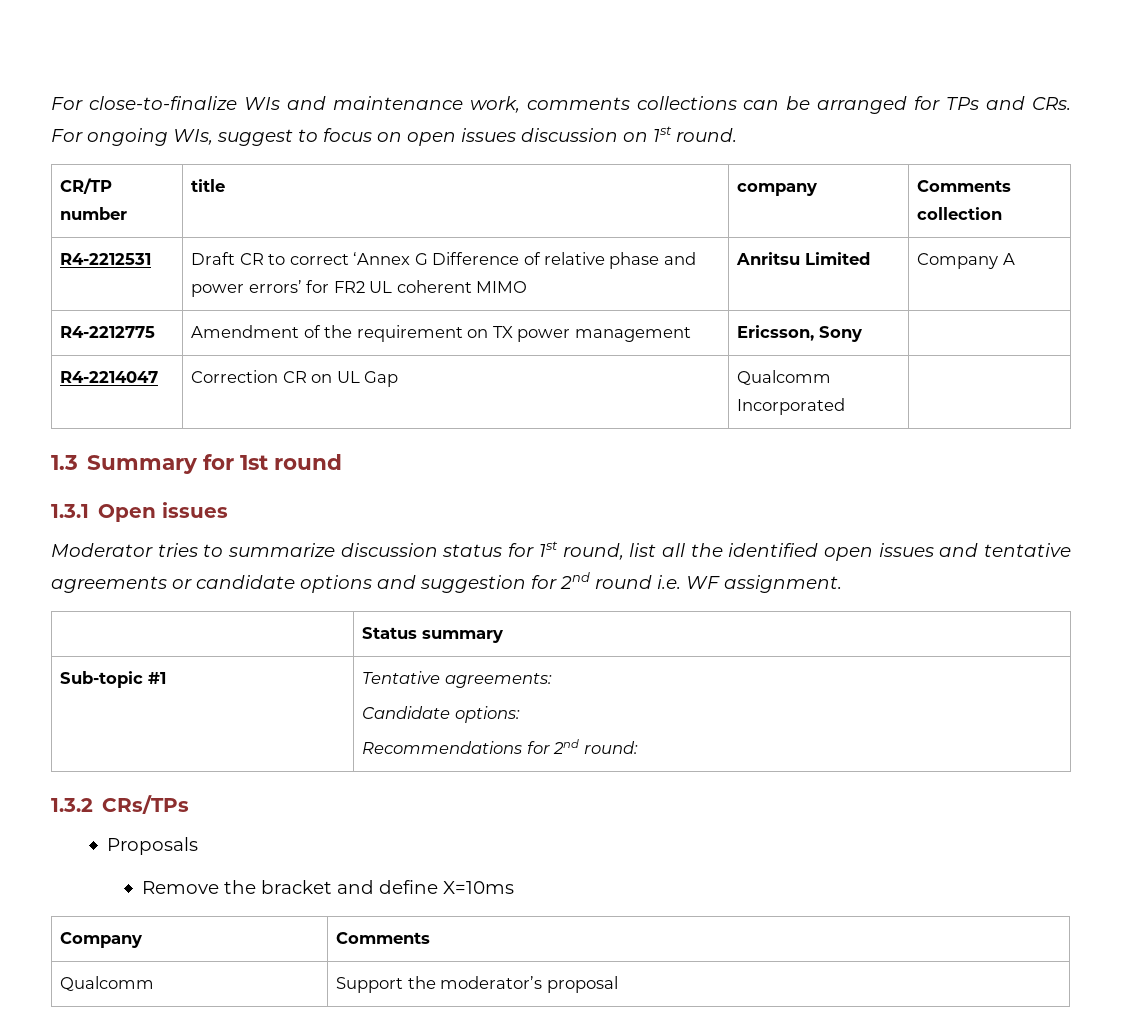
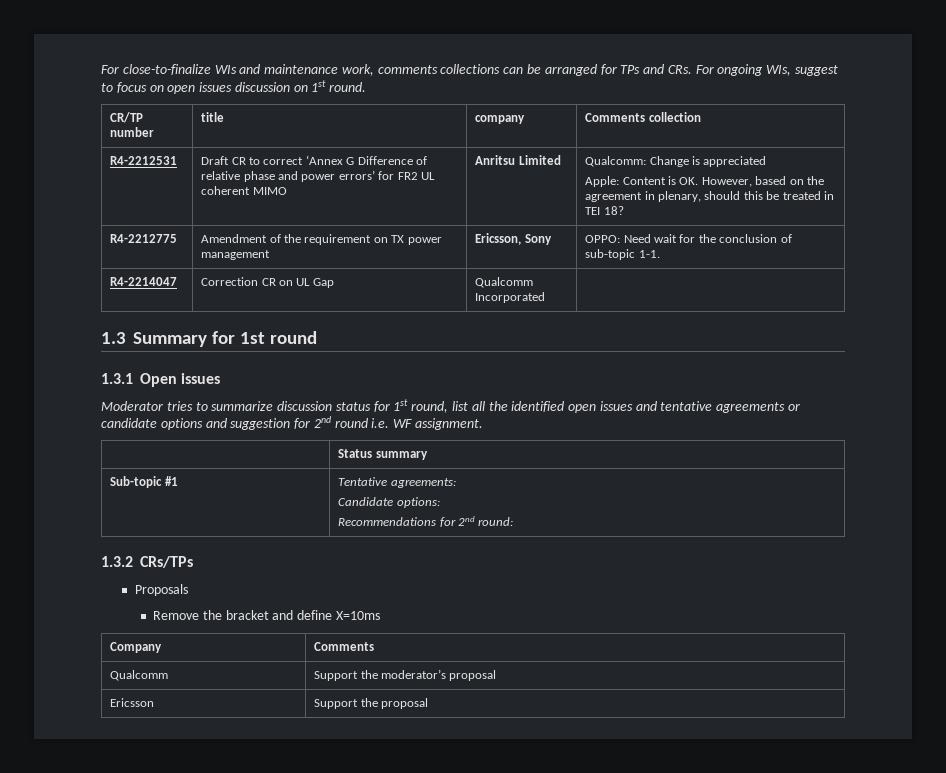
- Company A
+ Qualcomm: Change is appreciated
+ Apple: Content is OK. However, based on the agreement in plenary, should this be treated in TEI 18?
- R4-2212775 | Amendment of the requirement on TX power management | Ericsson, Sony |
+ R4-2212775 | Amendment of the requirement on TX power management | Ericsson, Sony | OPPO: Need wait for the conclusion of sub-topic 1-1.
+ Ericsson | Support the proposal

